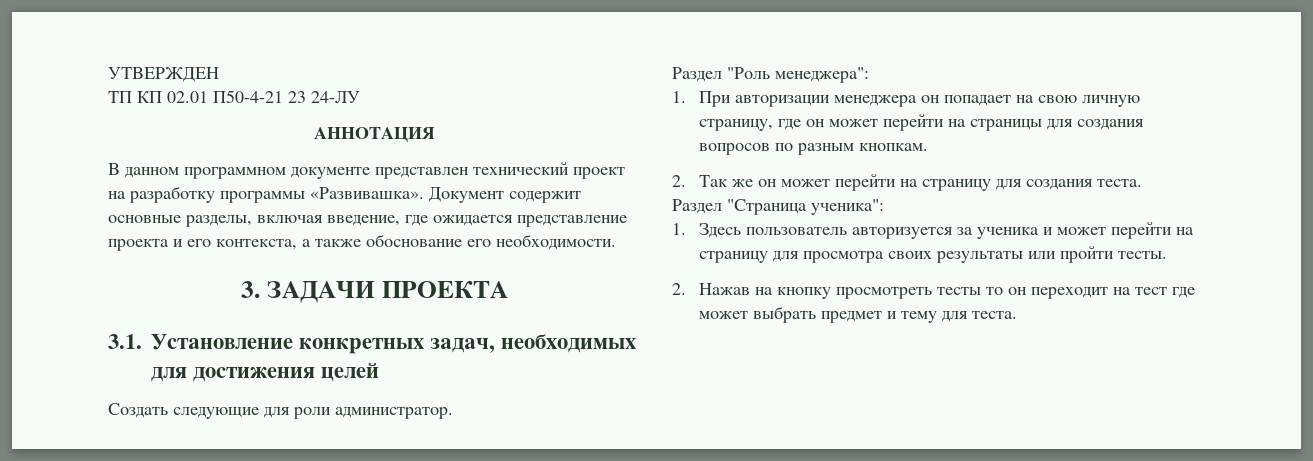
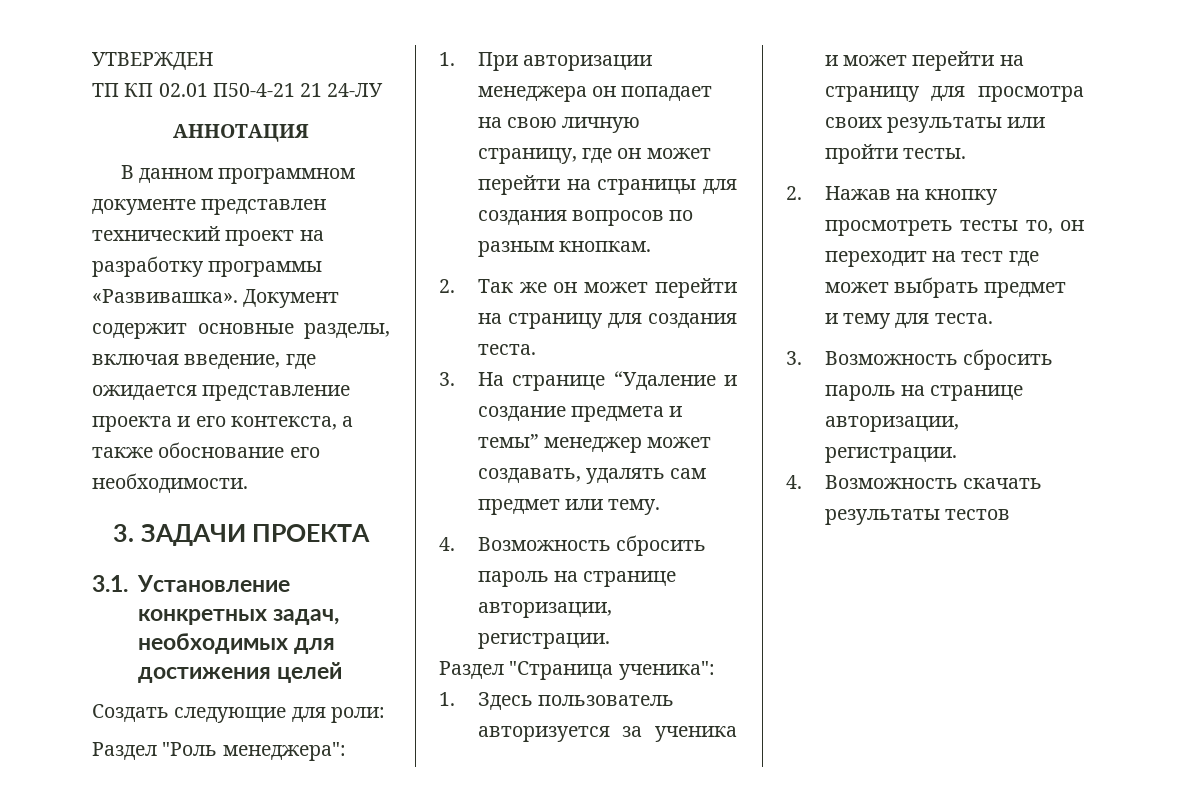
- ТП КП 02.01 П50-4-21 23 24-ЛУ
+ ТП КП 02.01 П50-4-21 21 24-ЛУ
- Создать следующие для роли администратор.
+ Создать следующие для роли:
+ 3. На странице “Удаление и создание предмета и темы” менеджер может создавать, удалять сам предмет или тему.
+ 4. Возможность сбросить пароль на странице авторизации, регистрации.
- 2. Нажав на кнопку просмотреть тесты то он переходит на тест где может выбрать предмет и тему для теста.
+ 2. Нажав на кнопку просмотреть тесты то, он переходит на тест где может выбрать предмет и тему для теста.
+ 3. Возможность сбросить пароль на странице авторизации, регистрации.
+ 4. Возможность скачать результаты тестов

